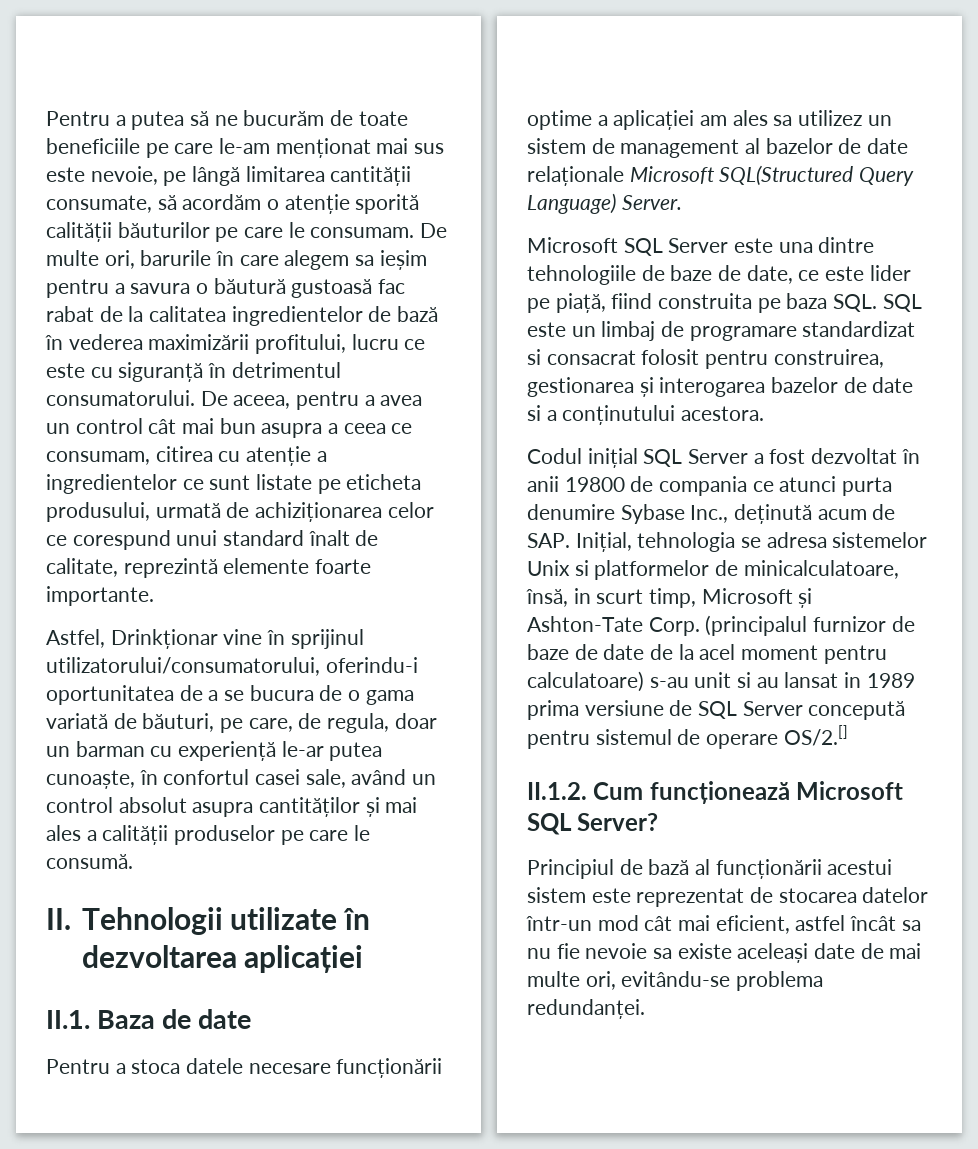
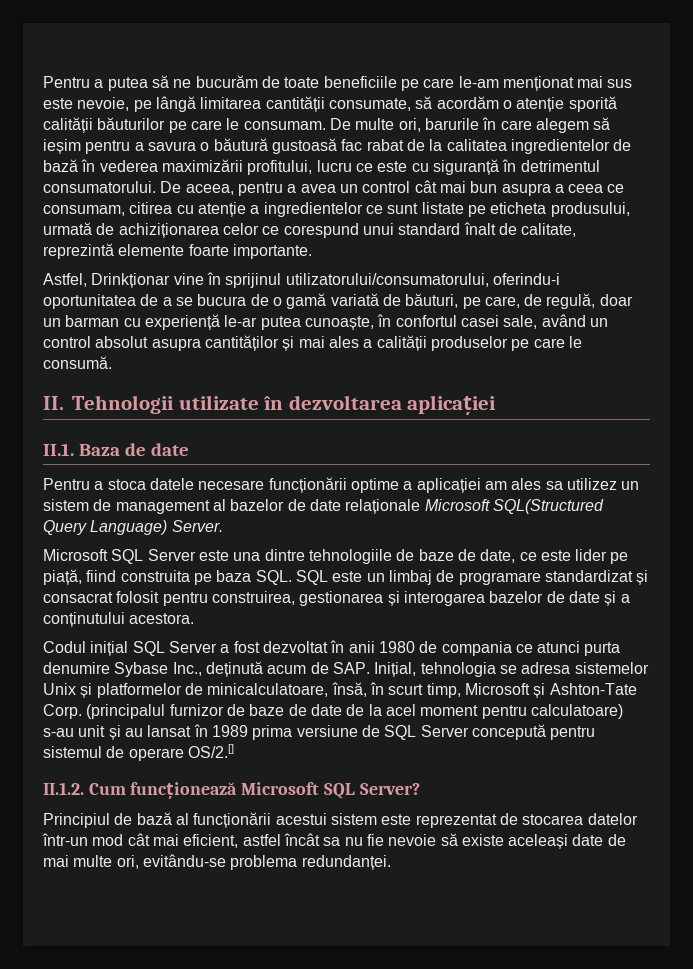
- De multe ori, barurile în care alegem sa ieșim pentru a savura o băutură gustoasă fac rabat de la calitatea ingredientelor de bază în vederea maximizării profitului, lucru ce este cu siguranță în detrimentul consumatorului.
+ De multe ori, barurile în care alegem să ieșim pentru a savura o băutură gustoasă fac rabat de la calitatea ingredientelor de bază în vederea maximizării profitului, lucru ce este cu siguranță în detrimentul consumatorului.
- Astfel, Drinkționar vine în sprijinul utilizatorului/consumatorului, oferindu-i oportunitatea de a se bucura de o gama variată de băuturi, pe care, de regula, doar un barman cu experiență le-ar putea cunoaște, în confortul casei sale, având un control absolut asupra cantităților și mai ales a calității produselor pe care le consumă.
+ Astfel, Drinkționar vine în sprijinul utilizatorului/consumatorului, oferindu-i oportunitatea de a se bucura de o gamă variată de băuturi, pe care, de regulă, doar un barman cu experiență le-ar putea cunoaște, în confortul casei sale, având un control absolut asupra cantităților și mai ales a calității produselor pe care le consumă.
- Microsoft SQL Server este una dintre tehnologiile de baze de date, ce este lider pe piață, fiind construita pe baza SQL. SQL este un limbaj de programare standardizat si consacrat folosit pentru construirea, gestionarea și interogarea bazelor de date si a conținutului acestora.
+ Microsoft SQL Server este una dintre tehnologiile de baze de date, ce este lider pe piață, fiind construita pe baza SQL. SQL este un limbaj de programare standardizat și consacrat folosit pentru construirea, gestionarea și interogarea bazelor de date și a conținutului acestora.
- Codul inițial SQL Server a fost dezvoltat în anii 19800 de compania ce atunci purta denumire Sybase Inc., deținută acum de SAP. Inițial, tehnologia se adresa sistemelor Unix si platformelor de minicalculatoare, însă, in scurt timp, Microsoft și Ashton-Tate Corp.
+ Codul inițial SQL Server a fost dezvoltat în anii 1980 de compania ce atunci purta denumire Sybase Inc., deținută acum de SAP. Inițial, tehnologia se adresa sistemelor Unix și platformelor de minicalculatoare, însă, în scurt timp, Microsoft și Ashton-Tate Corp.
- (principalul furnizor de baze de date de la acel moment pentru calculatoare) s-au unit si au lansat in 1989 prima versiune de SQL Server concepută pentru sistemul de operare OS/2.[]
+ (principalul furnizor de baze de date de la acel moment pentru calculatoare) s-au unit și au lansat în 1989 prima versiune de SQL Server concepută pentru sistemul de operare OS/2.[]
- Principiul de bază al funcționării acestui sistem este reprezentat de stocarea datelor într-un mod cât mai eficient, astfel încât sa nu fie nevoie sa existe aceleași date de mai multe ori, evitându-se problema redundanței.
+ Principiul de bază al funcționării acestui sistem este reprezentat de stocarea datelor într-un mod cât mai eficient, astfel încât sa nu fie nevoie să existe aceleași date de mai multe ori, evitându-se problema redundanței.

